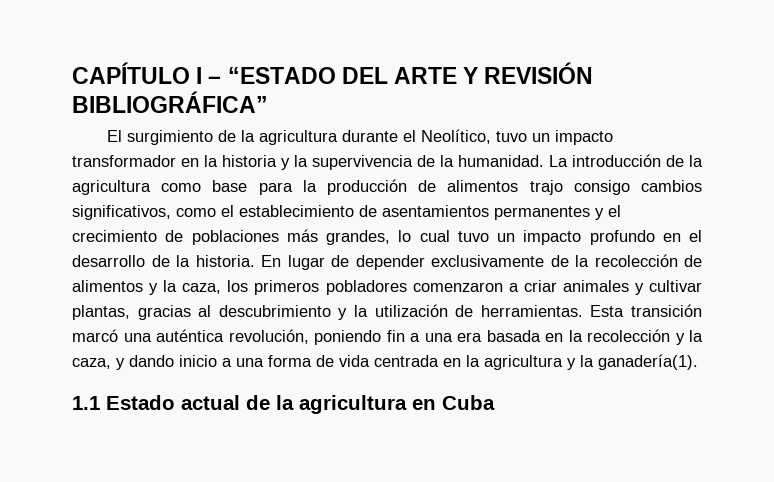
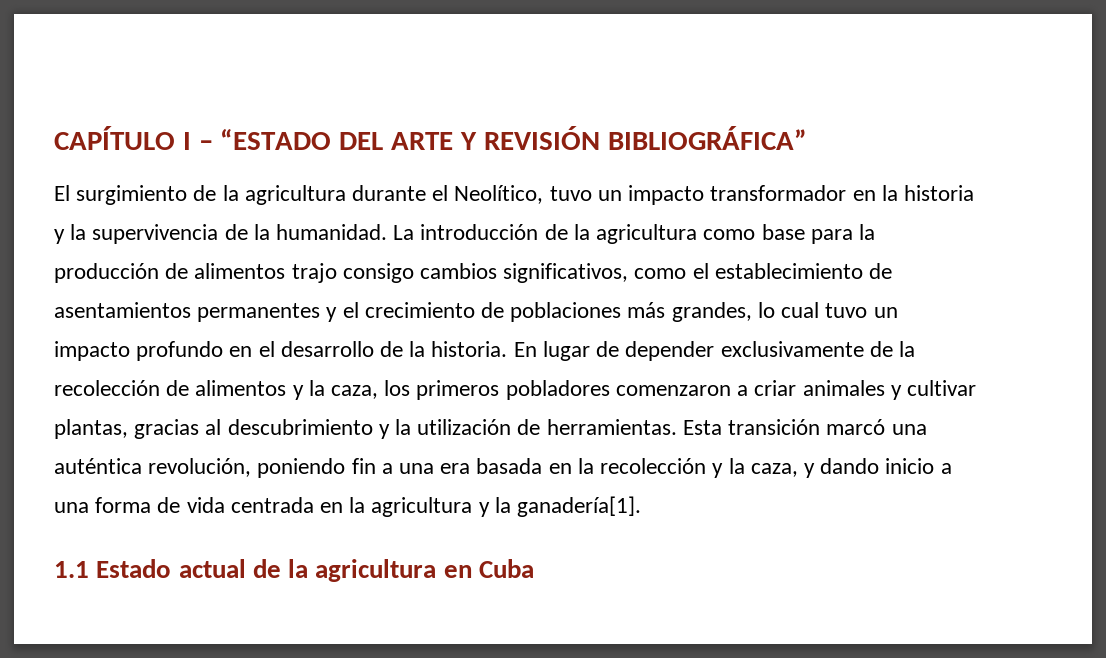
- Esta transición marcó una auténtica revolución, poniendo fin a una era basada en la recolección y la caza, y dando inicio a una forma de vida centrada en la agricultura y la ganadería(1).
+ Esta transición marcó una auténtica revolución, poniendo fin a una era basada en la recolección y la caza, y dando inicio a una forma de vida centrada en la agricultura y la ganadería[1].

